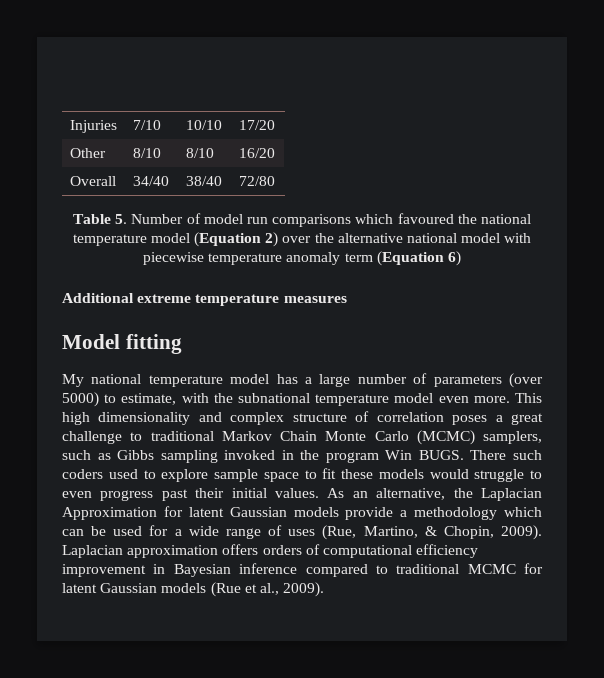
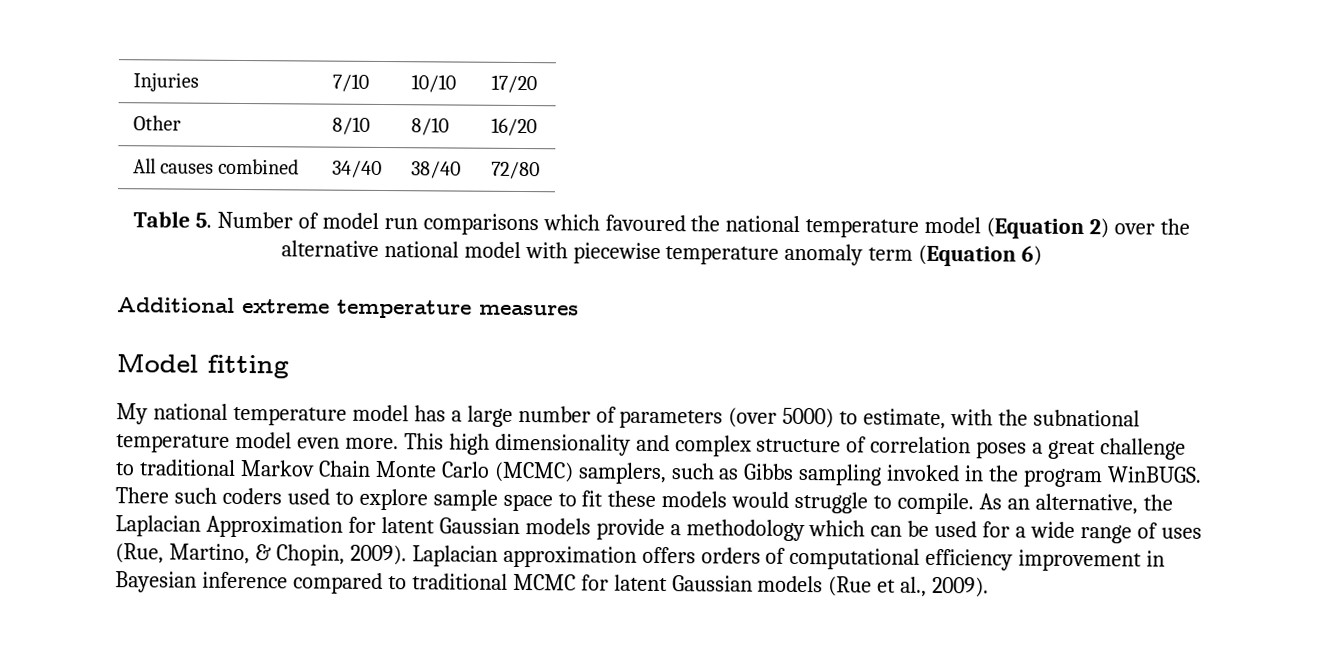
- Overall | 34/40 | 38/40 | 72/80
+ All causes combined | 34/40 | 38/40 | 72/80
- This high dimensionality and complex structure of correlation poses a great challenge to traditional Markov Chain Monte Carlo (MCMC) samplers, such as Gibbs sampling invoked in the program Win BUGS.
+ This high dimensionality and complex structure of correlation poses a great challenge to traditional Markov Chain Monte Carlo (MCMC) samplers, such as Gibbs sampling invoked in the program WinBUGS.
- There such coders used to explore sample space to fit these models would struggle to even progress past their initial values.
+ There such coders used to explore sample space to fit these models would struggle to compile.

